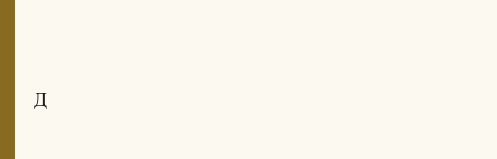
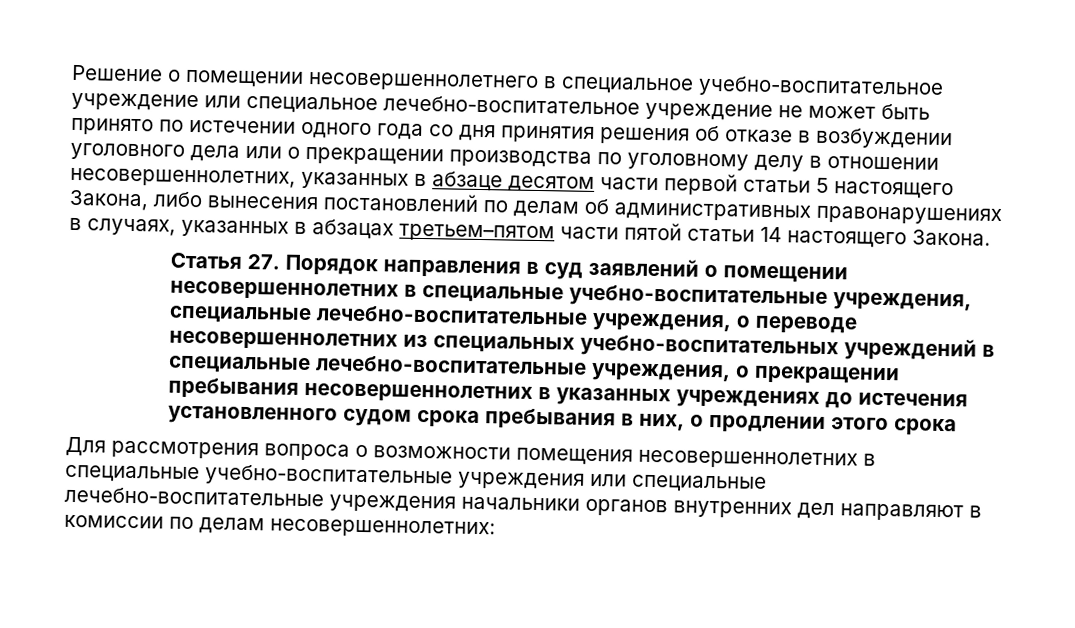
- Д
+ Решение о помещении несовершеннолетнего в специальное учебно-воспитательное учреждение или специальное лечебно-воспитательное учреждение не может быть принято по истечении одного года со дня принятия решения об отказе в возбуждении уголовного дела или о прекращении производства по уголовному делу в отношении несовершеннолетних, указанных в абзаце десятом части первой статьи 5 настоящего Закона, либо вынесения постановлений по делам об административных правонарушениях в случаях, указанных в абзацах третьем–пятом части пятой статьи 14 настоящего Закона.
+ Статья 27. Порядок направления в суд заявлений о помещении несовершеннолетних в специальные учебно-воспитательные учреждения, специальные лечебно-воспитательные учреждения, о переводе несовершеннолетних из специальных учебно-воспитательных учреждений в специальные лечебно-воспитательные учреждения, о прекращении пребывания несовершеннолетних в указанных учреждениях до истечения установленного судом срока пребывания в них, о продлении этого срока
+ Для рассмотрения вопроса о возможности помещения несовершеннолетних в специальные учебно-воспитательные учреждения или специальные лечебно-воспитательные учреждения начальники органов внутренних дел направляют в комиссии по делам несовершеннолетних:

